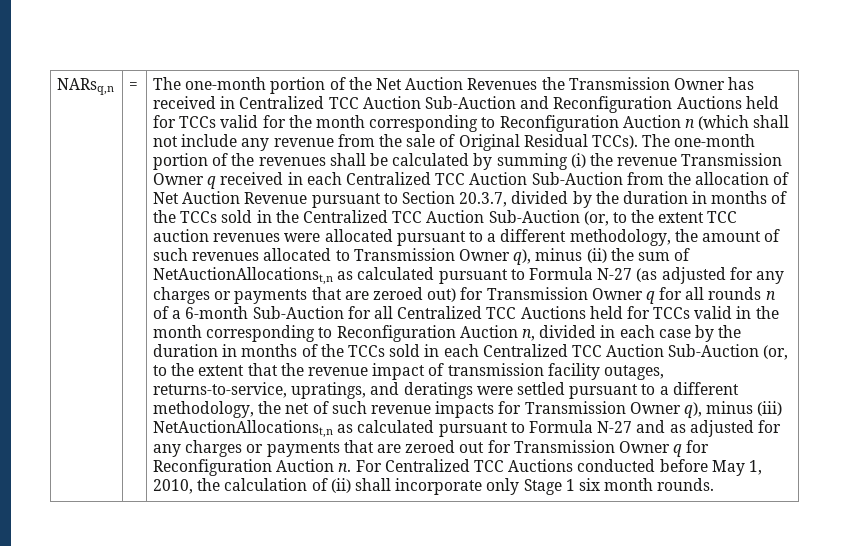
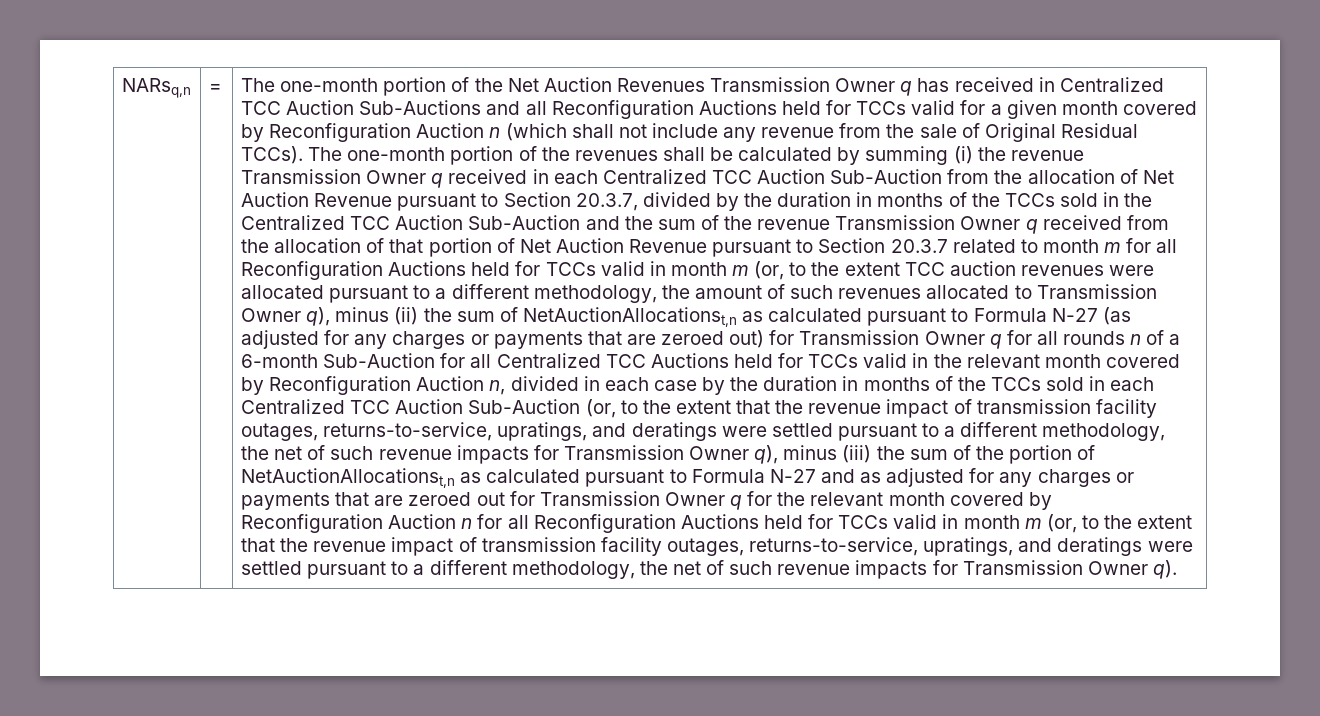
- The one-month portion of the Net Auction Revenues the Transmission Owner has received in Centralized TCC Auction Sub-Auction and Reconfiguration Auctions held for TCCs valid for the month corresponding to Reconfiguration Auction n (which shall not include any revenue from the sale of Original Residual TCCs).
+ The one-month portion of the Net Auction Revenues Transmission Owner q has received in Centralized TCC Auction Sub-Auctions and all Reconfiguration Auctions held for TCCs valid for a given month covered by Reconfiguration Auction n (which shall not include any revenue from the sale of Original Residual TCCs).
- The one-month portion of the revenues shall be calculated by summing (i) the revenue Transmission Owner q received in each Centralized TCC Auction Sub-Auction from the allocation of Net Auction Revenue pursuant to Section 20.3.7, divided by the duration in months of the TCCs sold in the Centralized TCC Auction Sub-Auction (or, to the extent TCC auction revenues were allocated pursuant to a different methodology, the amount of such revenues allocated to Transmission Owner q), minus (ii) the sum of NetAuctionAllocationst,n as calculated pursuant to Formula N-27 (as adjusted for any charges or payments that are zeroed out) for Transmission Owner q for all rounds n of a 6-month Sub-Auction for all Centralized TCC Auctions held for TCCs valid in the month corresponding to Reconfiguration Auction n, divided in each case by the duration in months of the TCCs sold in each Centralized TCC Auction Sub-Auction (or, to the extent that the revenue impact of transmission facility outages, returns-to-service, upratings, and deratings were settled pursuant to a different methodology, the net of such revenue impacts for Transmission Owner q), minus (iii) NetAuctionAllocationst,n as calculated pursuant to Formula N-27 and as adjusted for any charges or payments that are zeroed out for Transmission Owner q for Reconfiguration Auction n. For Centralized TCC Auctions conducted before May 1, 2010, the calculation of (ii) shall incorporate only Stage 1 six month rounds.
+ The one-month portion of the revenues shall be calculated by summing (i) the revenue Transmission Owner q received in each Centralized TCC Auction Sub-Auction from the allocation of Net Auction Revenue pursuant to Section 20.3.7, divided by the duration in months of the TCCs sold in the Centralized TCC Auction Sub-Auction and the sum of the revenue Transmission Owner q received from the allocation of that portion of Net Auction Revenue pursuant to Section 20.3.7 related to month m for all Reconfiguration Auctions held for TCCs valid in month m (or, to the extent TCC auction revenues were allocated pursuant to a different methodology, the amount of such revenues allocated to Transmission Owner q), minus (ii) the sum of NetAuctionAllocationst,n as calculated pursuant to Formula N-27 (as adjusted for any charges or payments that are zeroed out) for Transmission Owner q for all rounds n of a 6-month Sub-Auction for all Centralized TCC Auctions held for TCCs valid in the relevant month covered by Reconfiguration Auction n, divided in each case by the duration in months of the TCCs sold in each Centralized TCC Auction Sub-Auction (or, to the extent that the revenue impact of transmission facility outages, returns-to-service, upratings, and deratings were settled pursuant to a different methodology, the net of such revenue impacts for Transmission Owner q), minus (iii) the sum of the portion of NetAuctionAllocationst,n as calculated pursuant to Formula N-27 and as adjusted for any charges or payments that are zeroed out for Transmission Owner q for the relevant month covered by Reconfiguration Auction n for all Reconfiguration Auctions held for TCCs valid in month m (or, to the extent that the revenue impact of transmission facility outages, returns-to-service, upratings, and deratings were settled pursuant to a different methodology, the net of such revenue impacts for Transmission Owner q).

